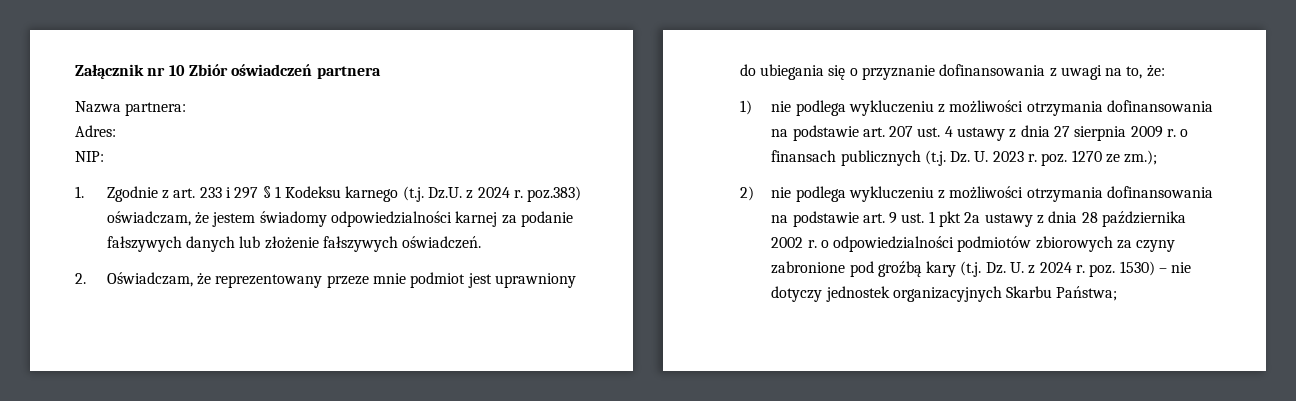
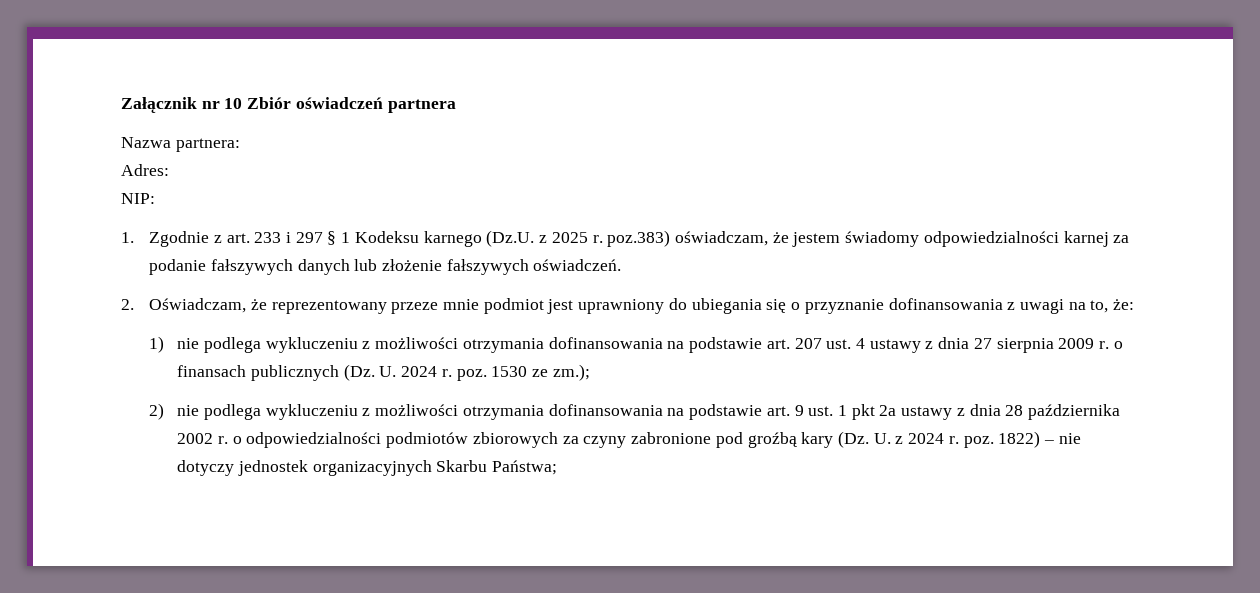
- 1. Zgodnie z art. 233 i 297 § 1 Kodeksu karnego (t.j. Dz.U. z 2024 r. poz.383) oświadczam, że jestem świadomy odpowiedzialności karnej za podanie fałszywych danych lub złożenie fałszywych oświadczeń.
+ 1. Zgodnie z art. 233 i 297 § 1 Kodeksu karnego (Dz.U. z 2025 r. poz.383) oświadczam, że jestem świadomy odpowiedzialności karnej za podanie fałszywych danych lub złożenie fałszywych oświadczeń.
- 1) nie podlega wykluczeniu z możliwości otrzymania dofinansowania na podstawie art. 207 ust. 4 ustawy z dnia 27 sierpnia 2009 r. o finansach publicznych (t.j. Dz. U. 2023 r. poz. 1270 ze zm.);
+ 1) nie podlega wykluczeniu z możliwości otrzymania dofinansowania na podstawie art. 207 ust. 4 ustawy z dnia 27 sierpnia 2009 r. o finansach publicznych (Dz. U. 2024 r. poz. 1530 ze zm.);
- 2) nie podlega wykluczeniu z możliwości otrzymania dofinansowania na podstawie art. 9 ust. 1 pkt 2a ustawy z dnia 28 października 2002 r. o odpowiedzialności podmiotów zbiorowych za czyny zabronione pod groźbą kary (t.j. Dz. U. z 2024 r. poz. 1530) – nie dotyczy jednostek organizacyjnych Skarbu Państwa;
+ 2) nie podlega wykluczeniu z możliwości otrzymania dofinansowania na podstawie art. 9 ust. 1 pkt 2a ustawy z dnia 28 października 2002 r. o odpowiedzialności podmiotów zbiorowych za czyny zabronione pod groźbą kary (Dz. U. z 2024 r. poz. 1822) – nie dotyczy jednostek organizacyjnych Skarbu Państwa;

